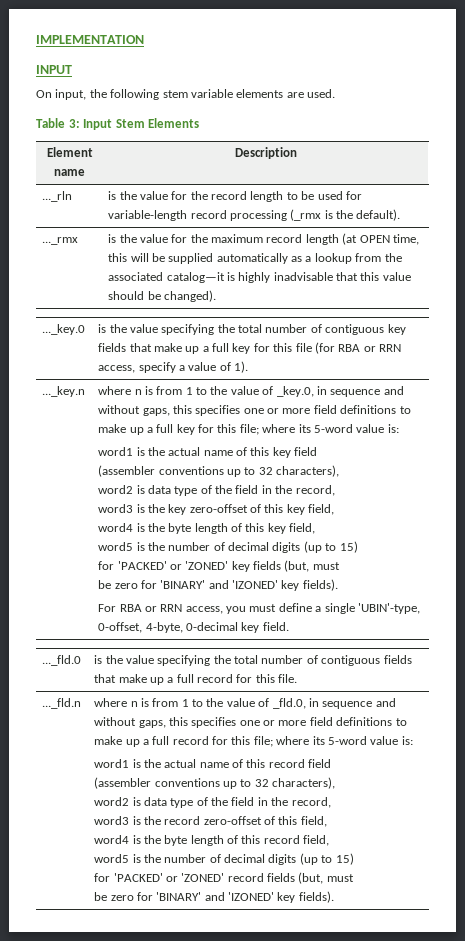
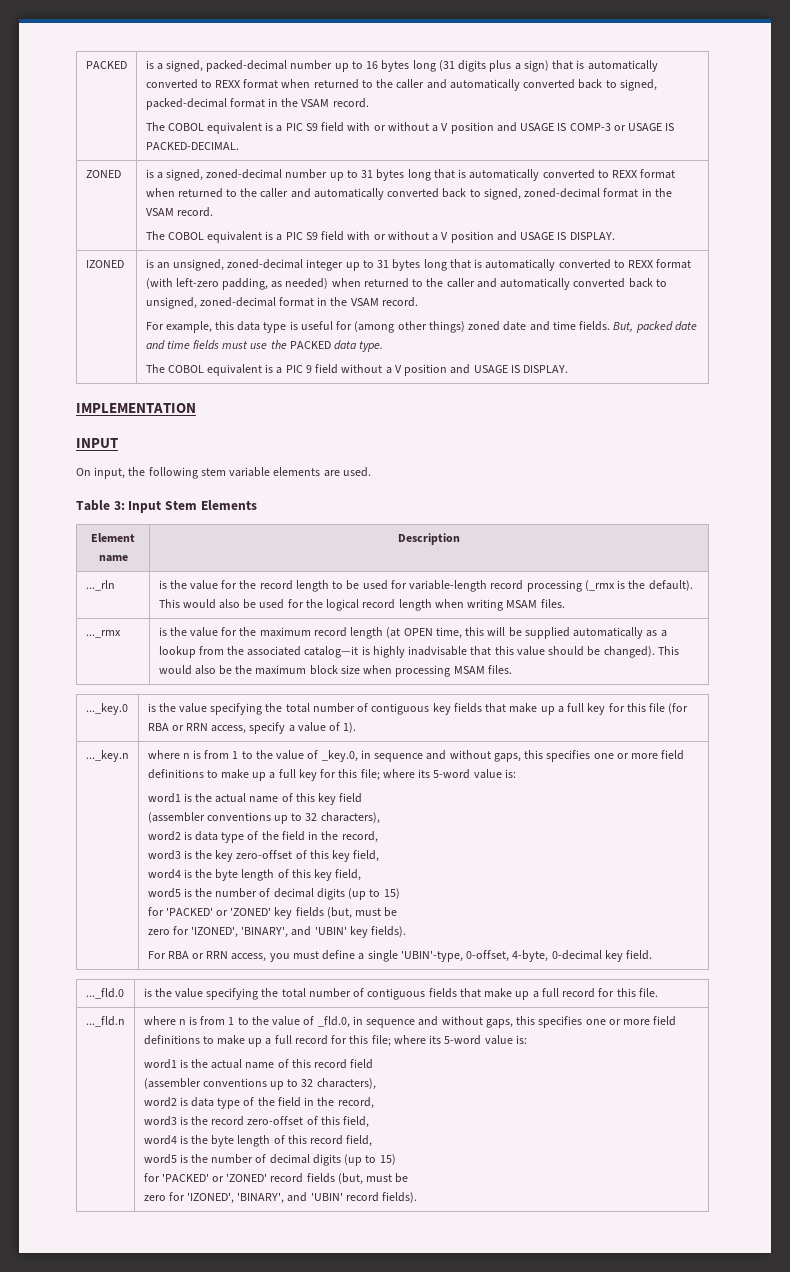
+ PACKED | is a signed, packed-decimal number up to 16 bytes long (31 digits plus a sign) that is automatically converted to REXX format when returned to the caller and automatically converted back to signed, packed-decimal format in the VSAM record.
+ The COBOL equivalent is a PIC S9 field with or without a V position and USAGE IS COMP-3 or USAGE IS PACKED-DECIMAL.
+ ZONED | is a signed, zoned-decimal number up to 31 bytes long that is automatically converted to REXX format when returned to the caller and automatically converted back to signed, zoned-decimal format in the VSAM record.
+ The COBOL equivalent is a PIC S9 field with or without a V position and USAGE IS DISPLAY.
+ IZONED | is an unsigned, zoned-decimal integer up to 31 bytes long that is automatically converted to REXX format (with left-zero padding, as needed) when returned to the caller and automatically converted back to unsigned, zoned-decimal format in the VSAM record.
+ For example, this data type is useful for (among other things) zoned date and time fields. But, packed date and time fields must use the PACKED data type.
+ The COBOL equivalent is a PIC 9 field without a V position and USAGE IS DISPLAY.
- ..._rln | is the value for the record length to be used for variable-length record processing (_rmx is the default).
+ ..._rln | is the value for the record length to be used for variable-length record processing (_rmx is the default). This would also be used for the logical record length when writing MSAM files.
+ This would also be the maximum block size when processing MSAM files.
- for 'PACKED' or 'ZONED' key fields (but, must
- be zero for 'BINARY' and 'IZONED' key fields).
+ for 'PACKED' or 'ZONED' key fields (but, must be
+ zero for 'IZONED', 'BINARY', and 'UBIN' key fields).
- for 'PACKED' or 'ZONED' record fields (but, must
- be zero for 'BINARY' and 'IZONED' key fields).
+ for 'PACKED' or 'ZONED' record fields (but, must be
+ zero for 'IZONED', 'BINARY', and 'UBIN' record fields).

